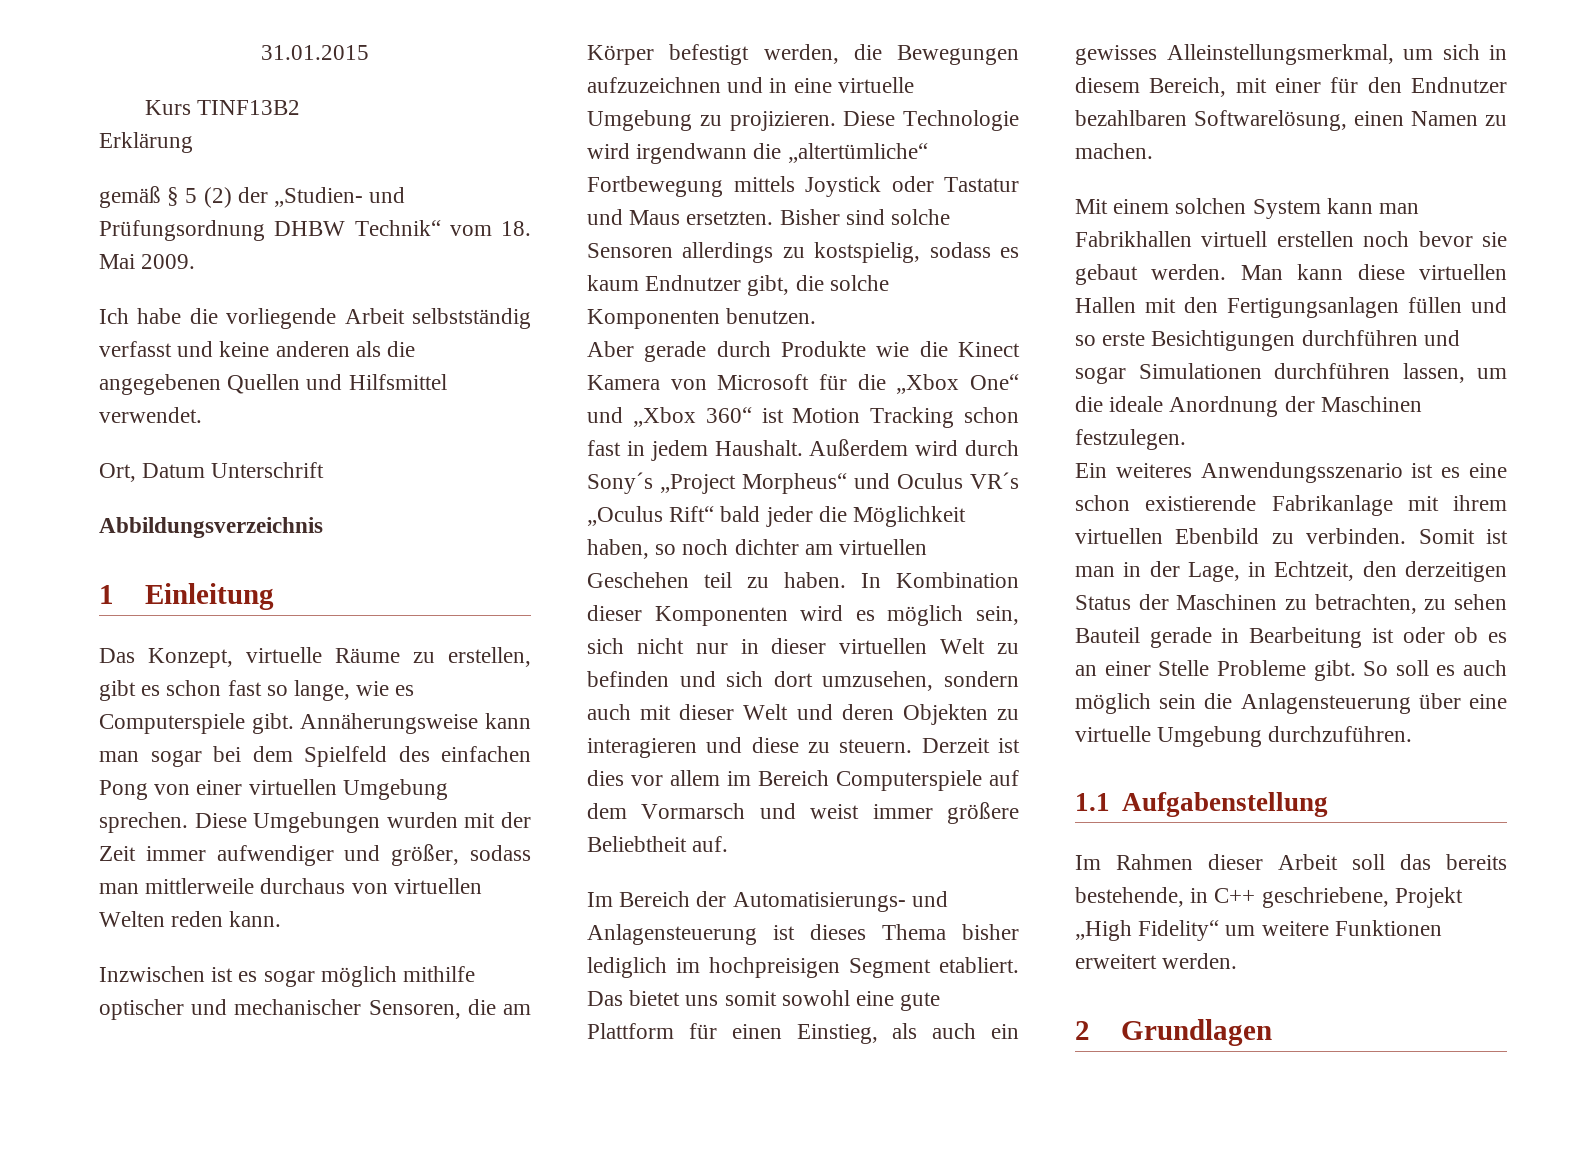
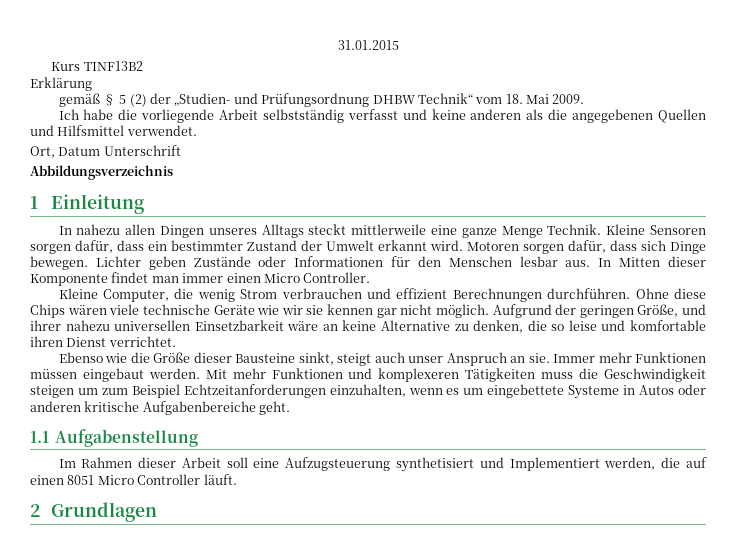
- Das Konzept, virtuelle Räume zu erstellen, gibt es schon fast so lange, wie es Computerspiele gibt. Annäherungsweise kann man sogar bei dem Spielfeld des einfachen Pong von einer virtuellen Umgebung sprechen. Diese Umgebungen wurden mit der Zeit immer aufwendiger und größer, sodass man mittlerweile durchaus von virtuellen Welten reden kann.
- Inzwischen ist es sogar möglich mithilfe optischer und mechanischer Sensoren, die am Körper befestigt werden, die Bewegungen aufzuzeichnen und in eine virtuelle Umgebung zu projizieren. Diese Technologie wird irgendwann die „altertümliche“ Fortbewegung mittels Joystick oder Tastatur und Maus ersetzten. Bisher sind solche Sensoren allerdings zu kostspielig, sodass es kaum Endnutzer gibt, die solche Komponenten benutzen.
- Aber gerade durch Produkte wie die Kinect Kamera von Microsoft für die „Xbox One“ und „Xbox 360“ ist Motion Tracking schon fast in jedem Haushalt. Außerdem wird durch Sony´s „Project Morpheus“ und Oculus VR´s „Oculus Rift“ bald jeder die Möglichkeit haben, so noch dichter am virtuellen Geschehen teil zu haben. In Kombination dieser Komponenten wird es möglich sein, sich nicht nur in dieser virtuellen Welt zu befinden und sich dort umzusehen, sondern auch mit dieser Welt und deren Objekten zu interagieren und diese zu steuern. Derzeit ist dies vor allem im Bereich Computerspiele auf dem Vormarsch und weist immer größere Beliebtheit auf.
- Im Bereich der Automatisierungs- und Anlagensteuerung ist dieses Thema bisher lediglich im hochpreisigen Segment etabliert. Das bietet uns somit sowohl eine gute Plattform für einen Einstieg, als auch ein gewisses Alleinstellungsmerkmal, um sich in diesem Bereich, mit einer für den Endnutzer bezahlbaren Softwarelösung, einen Namen zu machen.
- Mit einem solchen System kann man Fabrikhallen virtuell erstellen noch bevor sie gebaut werden. Man kann diese virtuellen Hallen mit den Fertigungsanlagen füllen und so erste Besichtigungen durchführen und sogar Simulationen durchführen lassen, um die ideale Anordnung der Maschinen festzulegen.
- Ein weiteres Anwendungsszenario ist es eine schon existierende Fabrikanlage mit ihrem virtuellen Ebenbild zu verbinden. Somit ist man in der Lage, in Echtzeit, den derzeitigen Status der Maschinen zu betrachten, zu sehen Bauteil gerade in Bearbeitung ist oder ob es an einer Stelle Probleme gibt. So soll es auch möglich sein die Anlagensteuerung über eine virtuelle Umgebung durchzuführen.
+ In nahezu allen Dingen unseres Alltags steckt mittlerweile eine ganze Menge Technik. Kleine Sensoren sorgen dafür, dass ein bestimmter Zustand der Umwelt erkannt wird. Motoren sorgen dafür, dass sich Dinge bewegen. Lichter geben Zustände oder Informationen für den Menschen lesbar aus. In Mitten dieser Komponente findet man immer einen Micro Controller.
+ Kleine Computer, die wenig Strom verbrauchen und effizient Berechnungen durchführen. Ohne diese Chips wären viele technische Geräte wie wir sie kennen gar nicht möglich. Aufgrund der geringen Größe, und ihrer nahezu universellen Einsetzbarkeit wäre an keine Alternative zu denken, die so leise und komfortable ihren Dienst verrichtet.
+ Ebenso wie die Größe dieser Bausteine sinkt, steigt auch unser Anspruch an sie. Immer mehr Funktionen müssen eingebaut werden. Mit mehr Funktionen und komplexeren Tätigkeiten muss die Geschwindigkeit steigen um zum Beispiel Echtzeitanforderungen einzuhalten, wenn es um eingebettete Systeme in Autos oder anderen kritische Aufgabenbereiche geht.
- Im Rahmen dieser Arbeit soll das bereits bestehende, in C++ geschriebene, Projekt „High Fidelity“ um weitere Funktionen erweitert werden.
+ Im Rahmen dieser Arbeit soll eine Aufzugsteuerung synthetisiert und Implementiert werden, die auf einen 8051 Micro Controller läuft.

